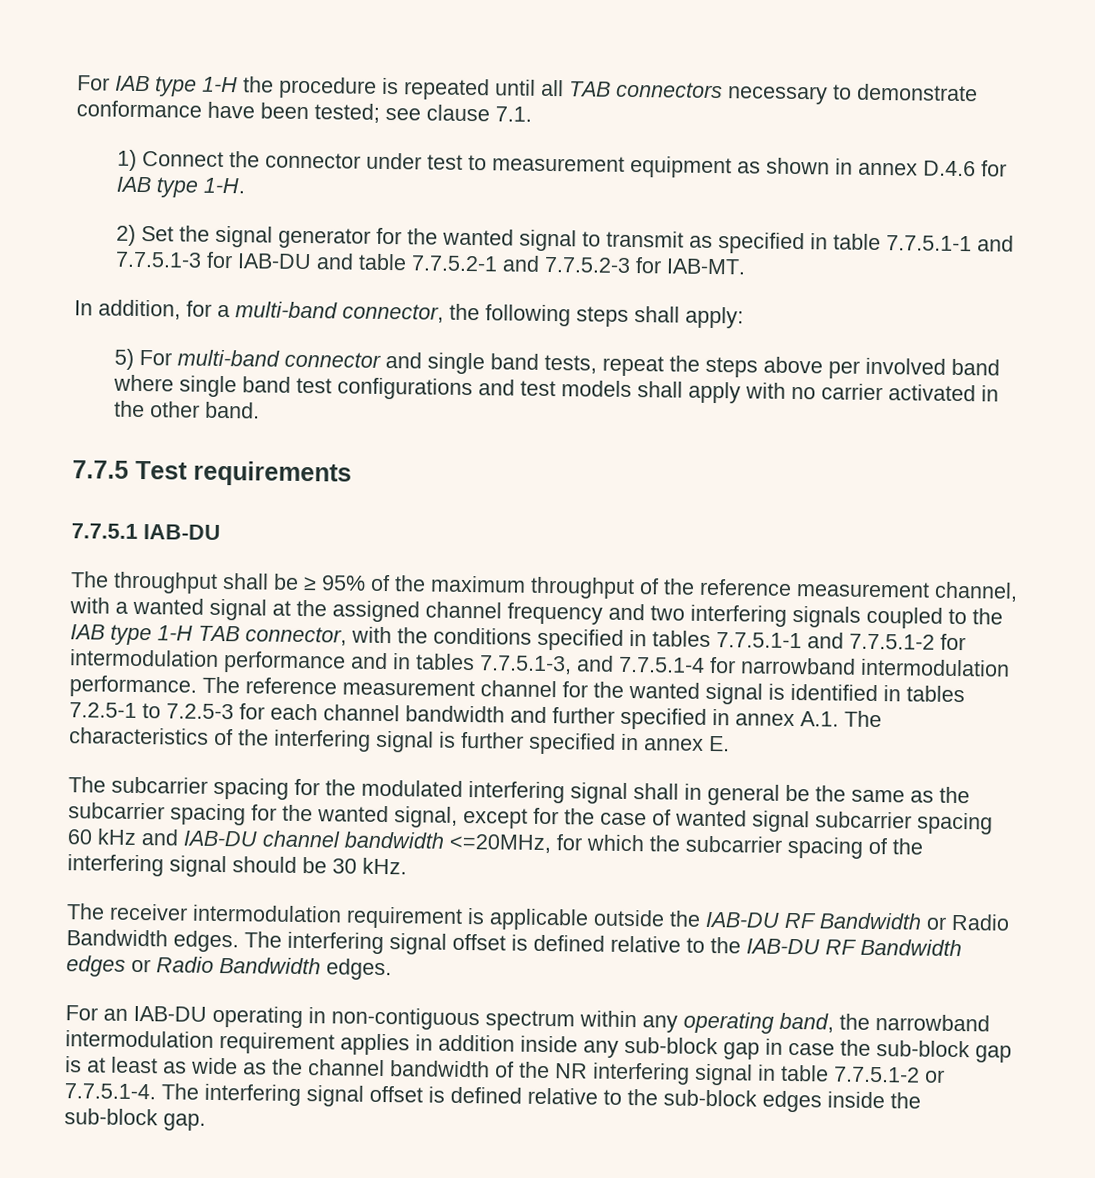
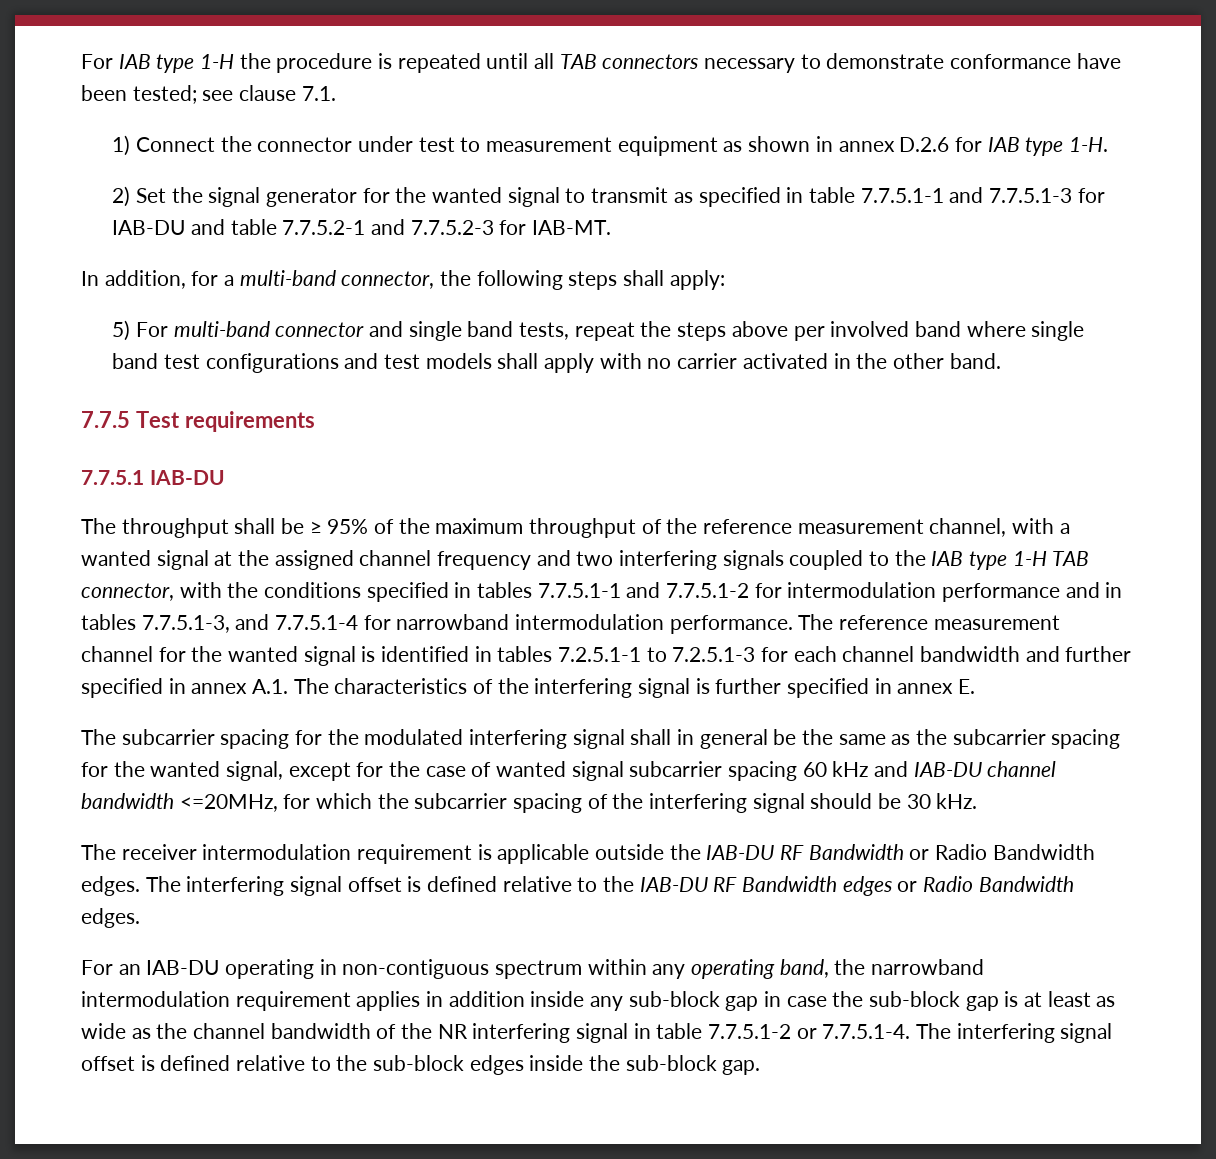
- 1) Connect the connector under test to measurement equipment as shown in annex D.4.6 for IAB type 1-H.
+ 1) Connect the connector under test to measurement equipment as shown in annex D.2.6 for IAB type 1-H.
- The reference measurement channel for the wanted signal is identified in tables 7.2.5-1 to 7.2.5-3 for each channel bandwidth and further specified in annex A.1. The characteristics of the interfering signal is further specified in annex E.
+ The reference measurement channel for the wanted signal is identified in tables 7.2.5.1-1 to 7.2.5.1-3 for each channel bandwidth and further specified in annex A.1. The characteristics of the interfering signal is further specified in annex E.

